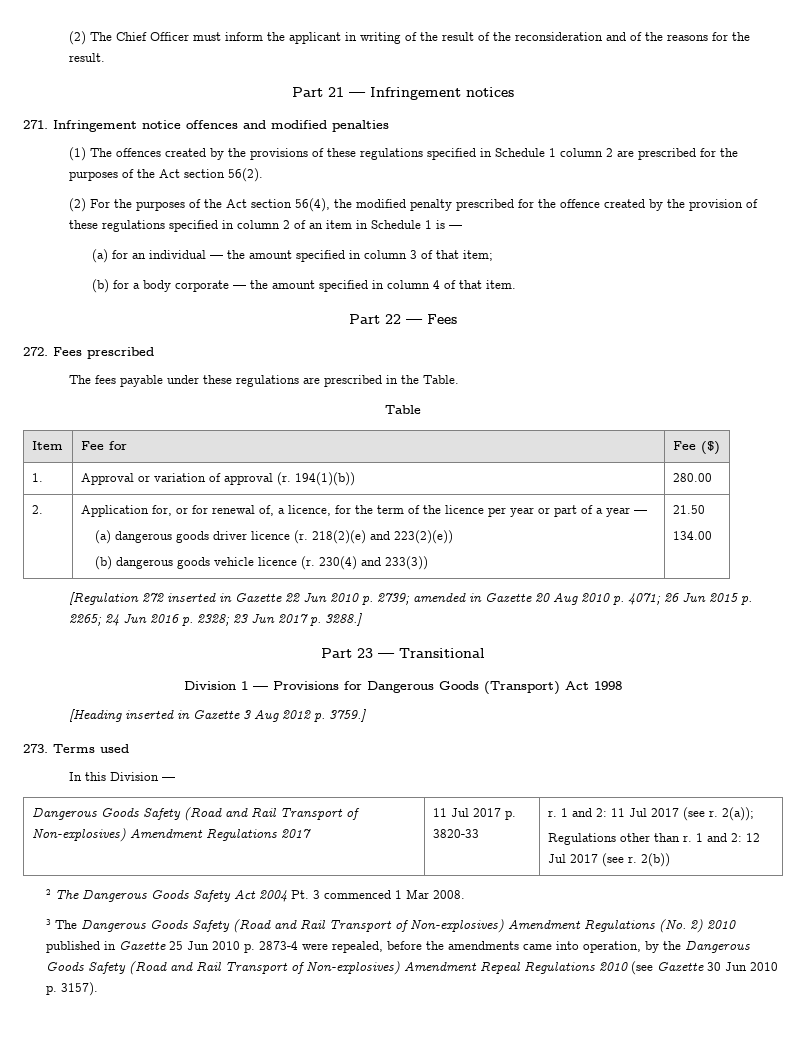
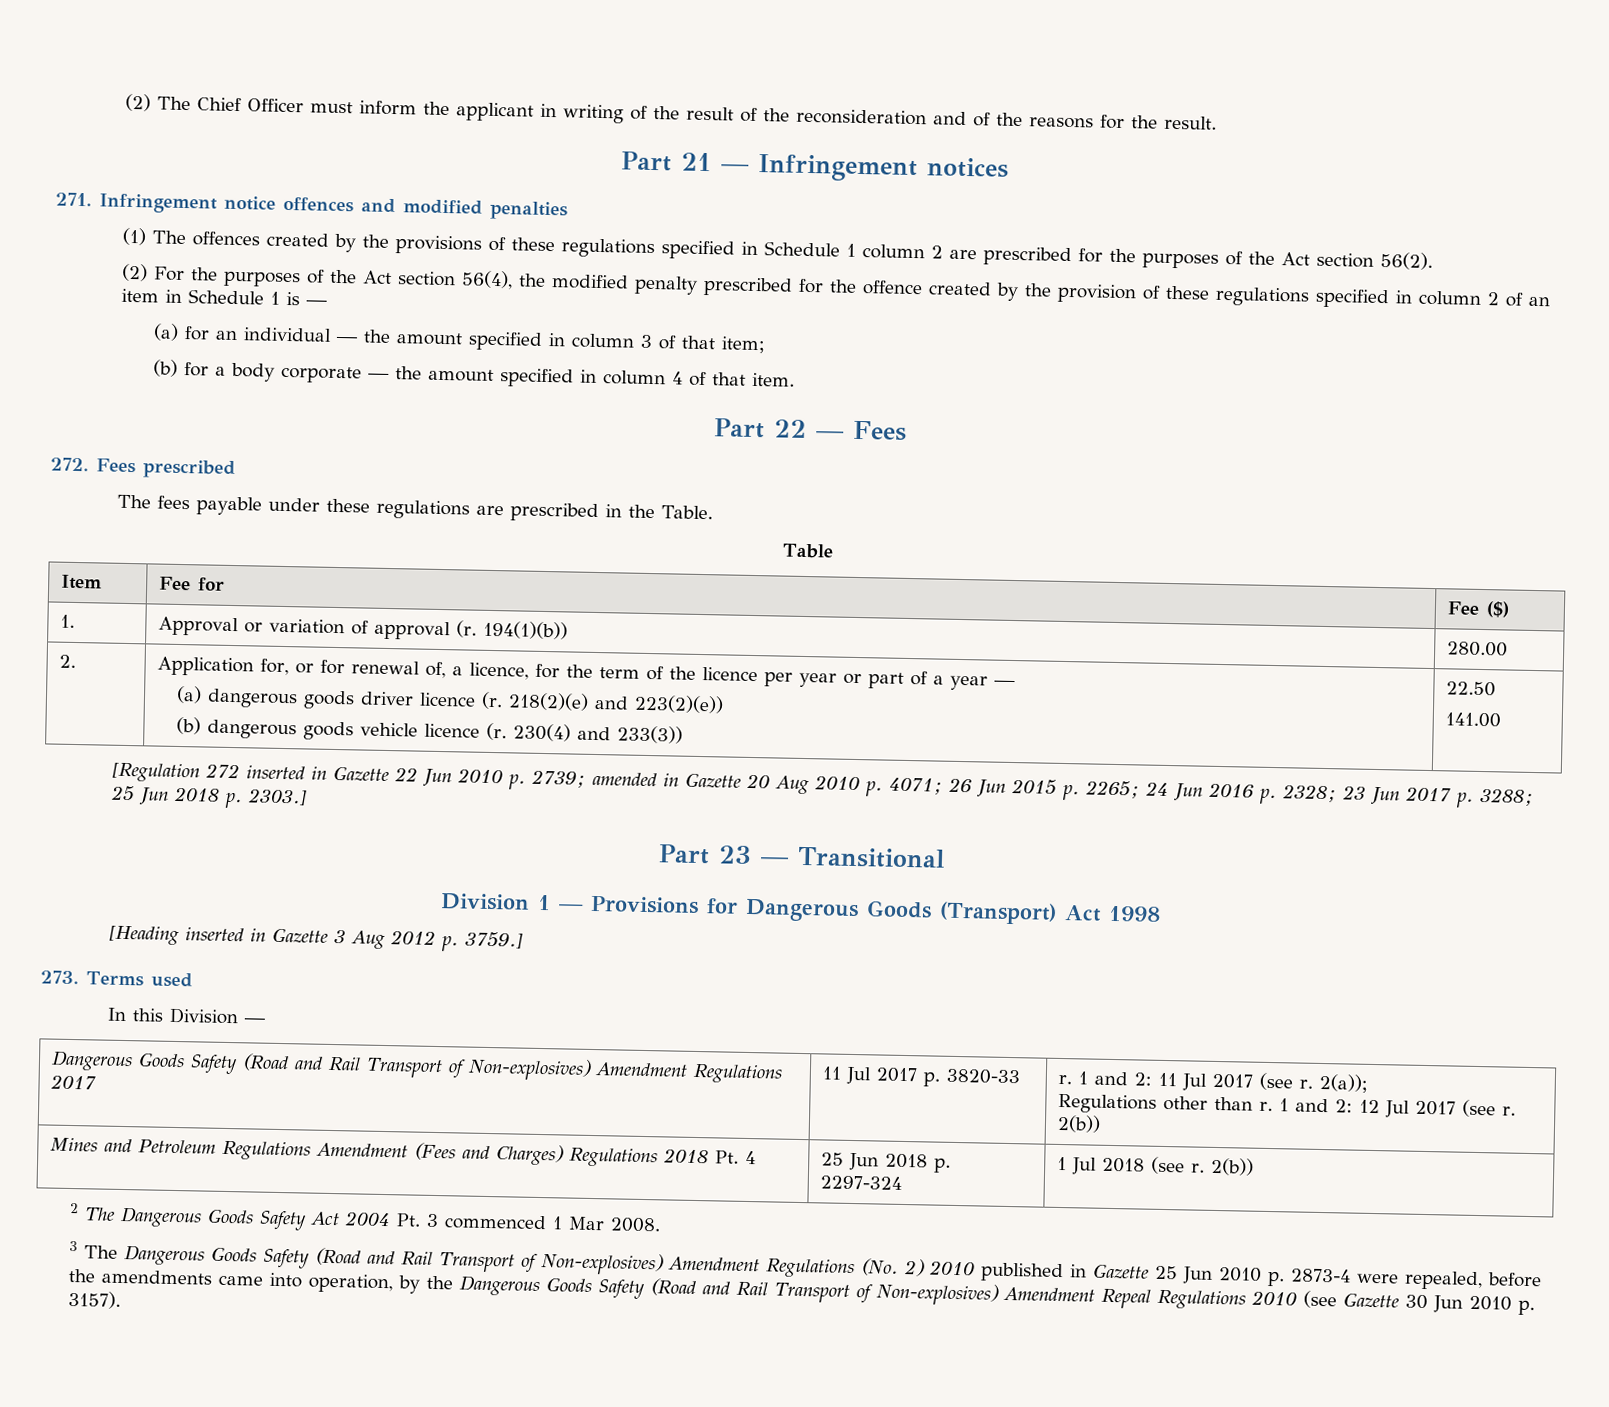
- 21.50
- 134.00
+ 22.50
+ 141.00
- [Regulation 272 inserted in Gazette 22 Jun 2010 p. 2739; amended in Gazette 20 Aug 2010 p. 4071; 26 Jun 2015 p. 2265; 24 Jun 2016 p. 2328; 23 Jun 2017 p. 3288.]
+ [Regulation 272 inserted in Gazette 22 Jun 2010 p. 2739; amended in Gazette 20 Aug 2010 p. 4071; 26 Jun 2015 p. 2265; 24 Jun 2016 p. 2328; 23 Jun 2017 p. 3288; 25 Jun 2018 p. 2303.]
+ Mines and Petroleum Regulations Amendment (Fees and Charges) Regulations 2018 Pt. 4 | 25 Jun 2018 p. 2297-324 | 1 Jul 2018 (see r. 2(b))

